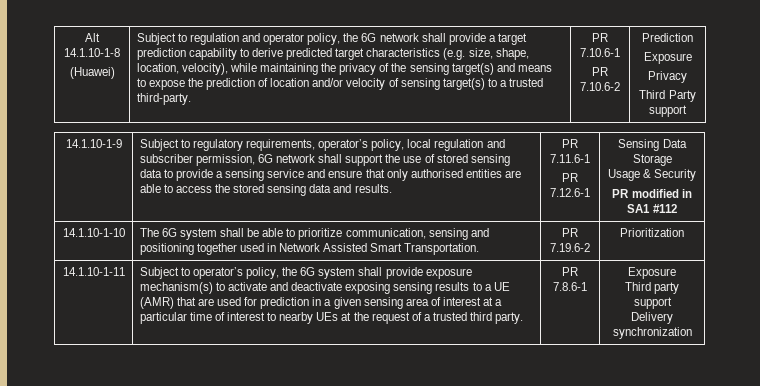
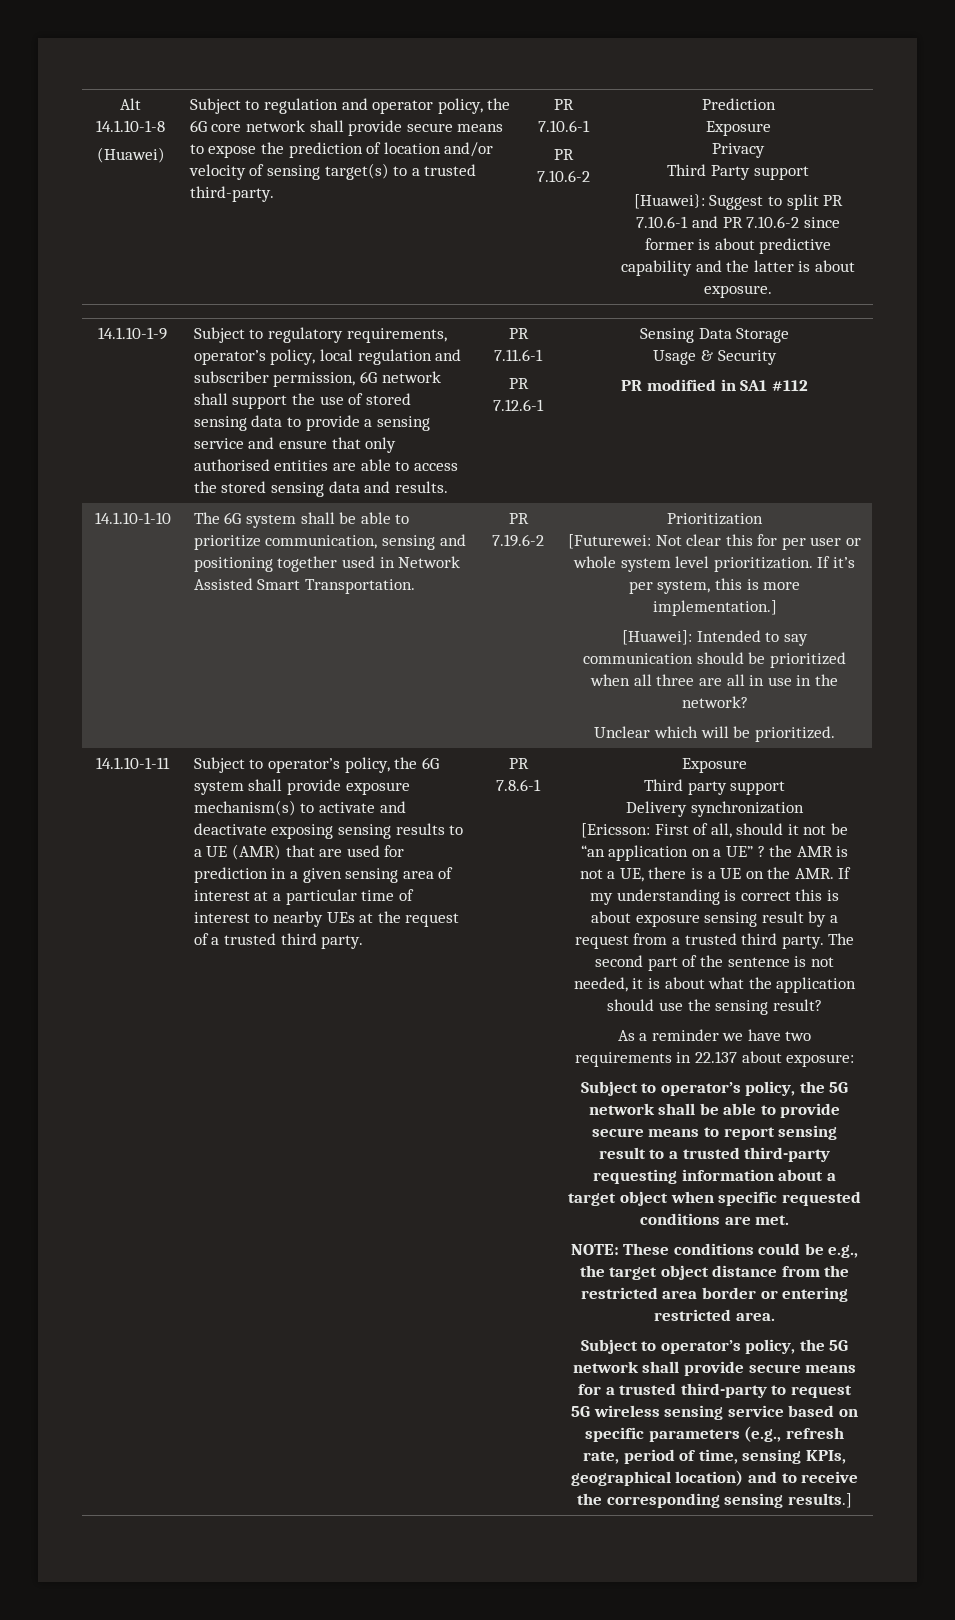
- Subject to regulation and operator policy, the 6G network shall provide a target prediction capability to derive predicted target characteristics (e.g. size, shape, location, velocity), while maintaining the privacy of the sensing target(s) and means to expose the prediction of location and/or velocity of sensing target(s) to a trusted third-party.
+ Subject to regulation and operator policy, the 6G core network shall provide secure means to expose the prediction of location and/or velocity of sensing target(s) to a trusted third-party.
+ [Huawei}: Suggest to split PR 7.10.6-1 and PR 7.10.6-2 since former is about predictive capability and the latter is about exposure.
+ [Futurewei: Not clear this for per user or whole system level prioritization. If it’s per system, this is more implementation.]
+ [Huawei]: Intended to say communication should be prioritized when all three are all in use in the network?
+ Unclear which will be prioritized.
+ [Ericsson: First of all, should it not be “an application on a UE” ? the AMR is not a UE, there is a UE on the AMR. If my understanding is correct this is about exposure sensing result by a request from a trusted third party. The second part of the sentence is not needed, it is about what the application should use the sensing result?
+ As a reminder we have two requirements in 22.137 about exposure:
+ Subject to operator’s policy, the 5G network shall be able to provide secure means to report sensing result to a trusted third-party requesting information about a target object when specific requested conditions are met.
+ NOTE: These conditions could be e.g., the target object distance from the restricted area border or entering restricted area.
+ Subject to operator’s policy, the 5G network shall provide secure means for a trusted third-party to request 5G wireless sensing service based on specific parameters (e.g., refresh rate, period of time, sensing KPIs, geographical location) and to receive the corresponding sensing results.]

